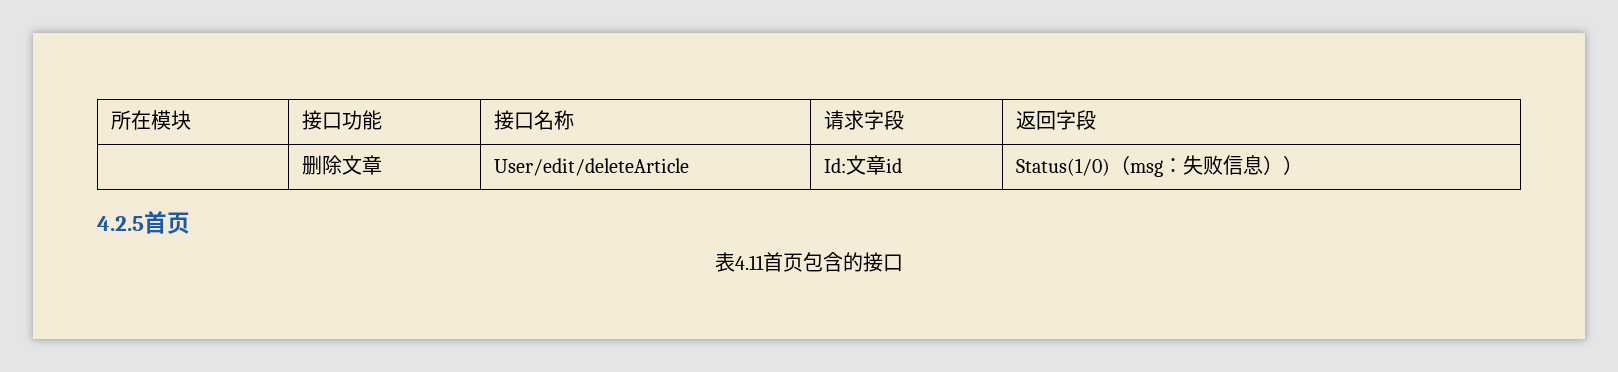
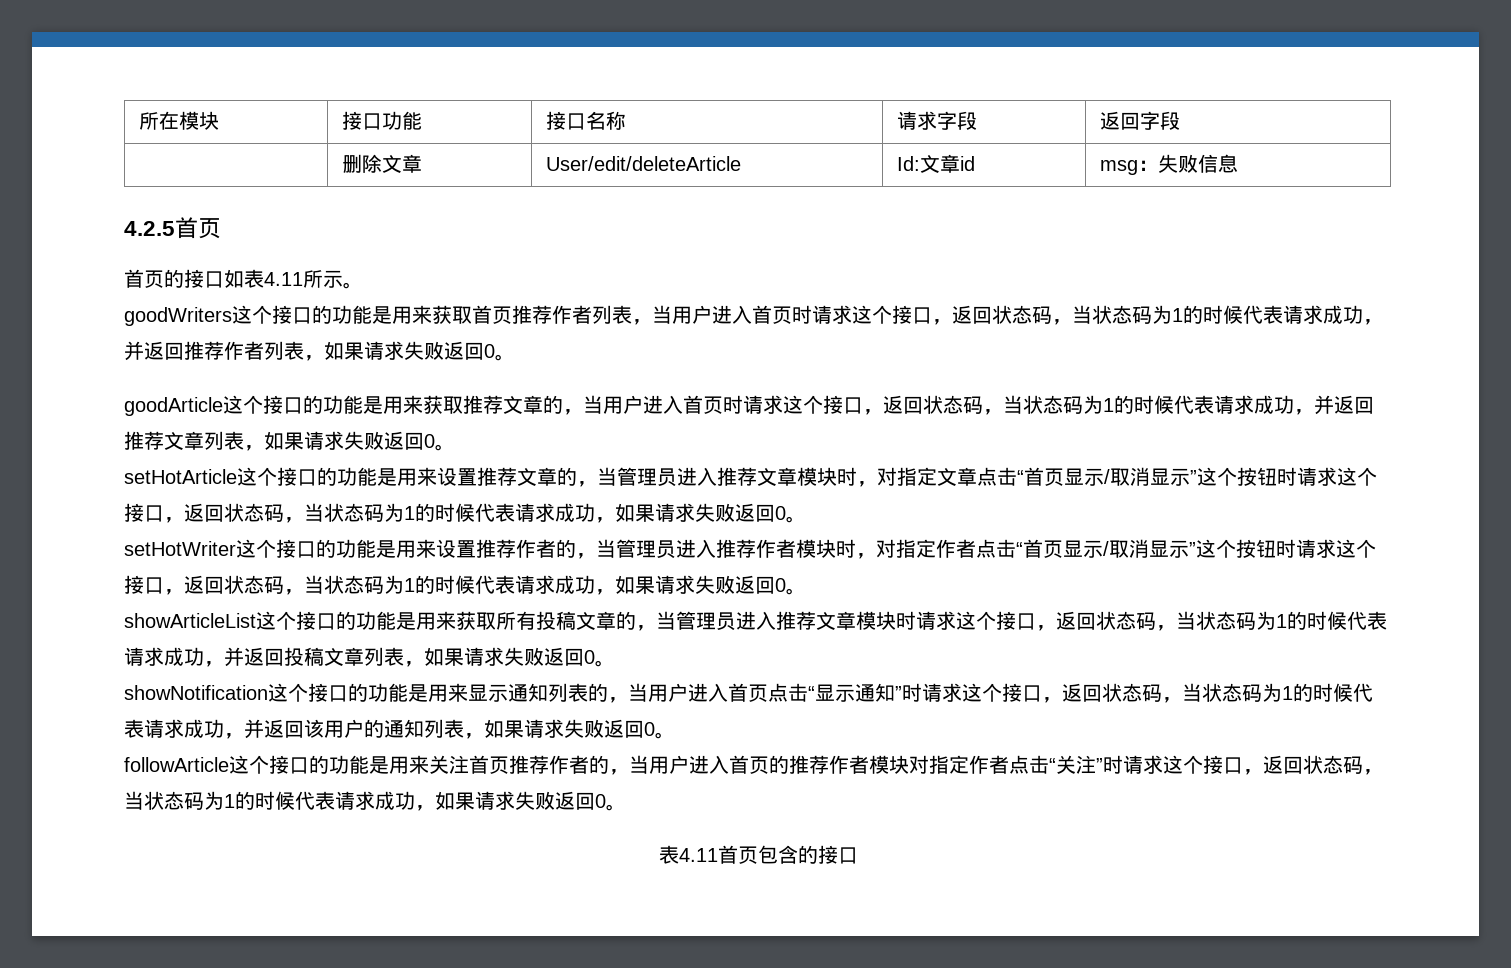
- | 删除文章 | User/edit/deleteArticle | Id:文章id | Status(1/0)（msg：失败信息））
+ | 删除文章 | User/edit/deleteArticle | Id:文章id | msg：失败信息
+ 首页的接口如表4.11所示。
+ goodWriters这个接口的功能是用来获取首页推荐作者列表，当用户进入首页时请求这个接口，返回状态码，当状态码为1的时候代表请求成功，并返回推荐作者列表，如果请求失败返回0。
+ goodArticle这个接口的功能是用来获取推荐文章的，当用户进入首页时请求这个接口，返回状态码，当状态码为1的时候代表请求成功，并返回推荐文章列表，如果请求失败返回0。
+ setHotArticle这个接口的功能是用来设置推荐文章的，当管理员进入推荐文章模块时，对指定文章点击“首页显示/取消显示”这个按钮时请求这个接口，返回状态码，当状态码为1的时候代表请求成功，如果请求失败返回0。
+ setHotWriter这个接口的功能是用来设置推荐作者的，当管理员进入推荐作者模块时，对指定作者点击“首页显示/取消显示”这个按钮时请求这个接口，返回状态码，当状态码为1的时候代表请求成功，如果请求失败返回0。
+ showArticleList这个接口的功能是用来获取所有投稿文章的，当管理员进入推荐文章模块时请求这个接口，返回状态码，当状态码为1的时候代表请求成功，并返回投稿文章列表，如果请求失败返回0。
+ showNotification这个接口的功能是用来显示通知列表的，当用户进入首页点击“显示通知”时请求这个接口，返回状态码，当状态码为1的时候代表请求成功，并返回该用户的通知列表，如果请求失败返回0。
+ followArticle这个接口的功能是用来关注首页推荐作者的，当用户进入首页的推荐作者模块对指定作者点击“关注”时请求这个接口，返回状态码，当状态码为1的时候代表请求成功，如果请求失败返回0。

